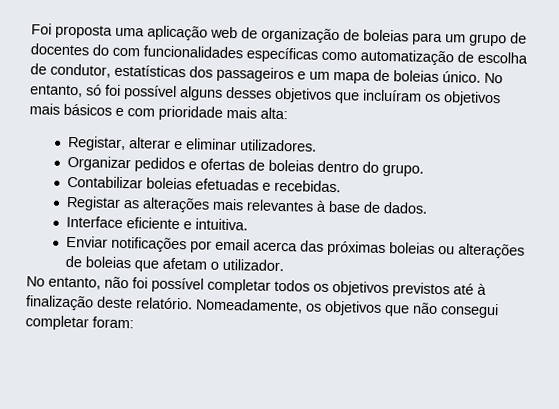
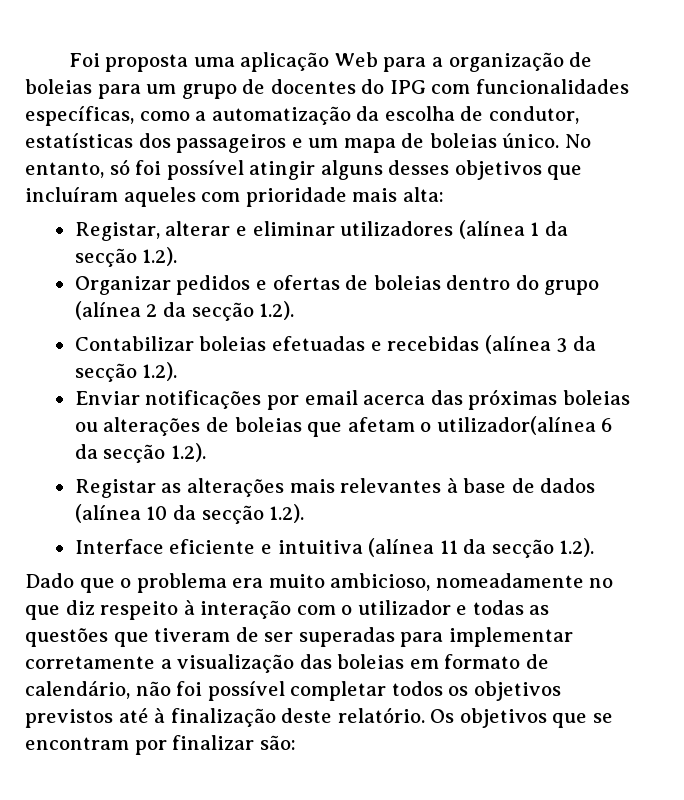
- Foi proposta uma aplicação web de organização de boleias para um grupo de docentes do com funcionalidades específicas como automatização de escolha de condutor, estatísticas dos passageiros e um mapa de boleias único.
+ Foi proposta uma aplicação Web para a organização de boleias para um grupo de docentes do IPG com funcionalidades específicas, como a automatização da escolha de condutor, estatísticas dos passageiros e um mapa de boleias único.
- No entanto, só foi possível alguns desses objetivos que incluíram os objetivos mais básicos e com prioridade mais alta:
+ No entanto, só foi possível atingir alguns desses objetivos que incluíram aqueles com prioridade mais alta:
- Registar, alterar e eliminar utilizadores.
+ Registar, alterar e eliminar utilizadores (alínea 1 da secção 1.2).
- Organizar pedidos e ofertas de boleias dentro do grupo.
- Contabilizar boleias efetuadas e recebidas.
- Registar as alterações mais relevantes à base de dados.
- Interface eficiente e intuitiva.
+ Organizar pedidos e ofertas de boleias dentro do grupo (alínea 2 da secção 1.2).
+ Contabilizar boleias efetuadas e recebidas (alínea 3 da secção 1.2).
- Enviar notificações por email acerca das próximas boleias ou alterações de boleias que afetam o utilizador.
- No entanto, não foi possível completar todos os objetivos previstos até à finalização deste relatório.
+ Enviar notificações por email acerca das próximas boleias ou alterações de boleias que afetam o utilizador(alínea 6 da secção 1.2).
+ Registar as alterações mais relevantes à base de dados (alínea 10 da secção 1.2).
+ Interface eficiente e intuitiva (alínea 11 da secção 1.2).
+ Dado que o problema era muito ambicioso, nomeadamente no que diz respeito à interação com o utilizador e todas as questões que tiveram de ser superadas para implementar corretamente a visualização das boleias em formato de calendário, não foi possível completar todos os objetivos previstos até à finalização deste relatório.
- Nomeadamente, os objetivos que não consegui completar foram:
+ Os objetivos que se encontram por finalizar são:

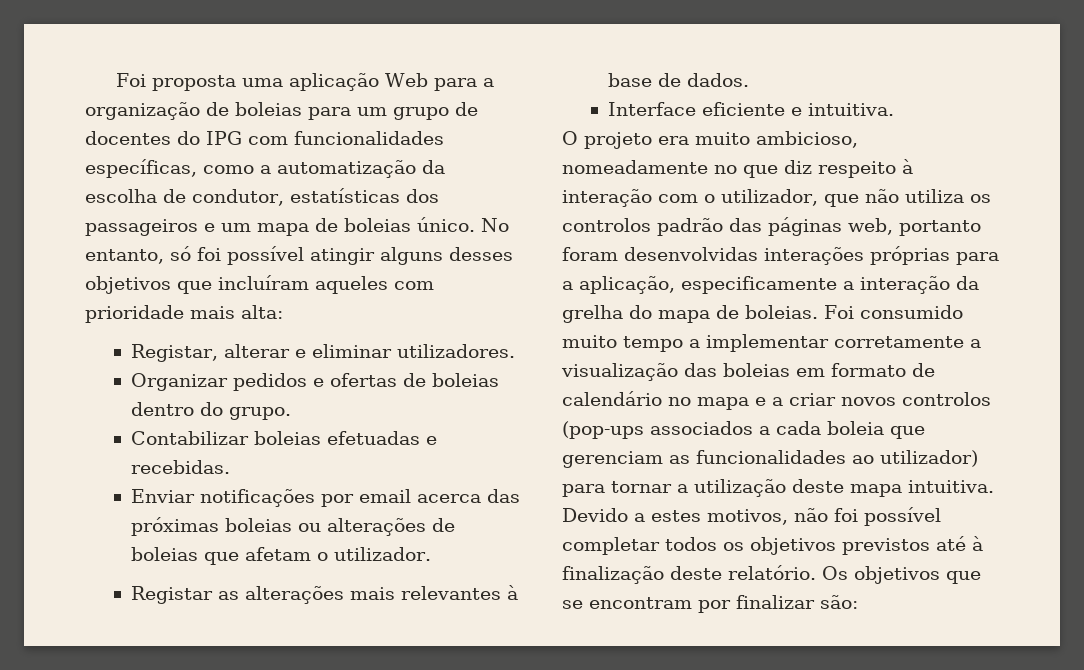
- Registar, alterar e eliminar utilizadores (alínea 1 da secção 1.2).
+ Registar, alterar e eliminar utilizadores.
- Organizar pedidos e ofertas de boleias dentro do grupo (alínea 2 da secção 1.2).
- Contabilizar boleias efetuadas e recebidas (alínea 3 da secção 1.2).
+ Organizar pedidos e ofertas de boleias dentro do grupo.
+ Contabilizar boleias efetuadas e recebidas.
- Enviar notificações por email acerca das próximas boleias ou alterações de boleias que afetam o utilizador(alínea 6 da secção 1.2).
+ Enviar notificações por email acerca das próximas boleias ou alterações de boleias que afetam o utilizador.
- Registar as alterações mais relevantes à base de dados (alínea 10 da secção 1.2).
- Interface eficiente e intuitiva (alínea 11 da secção 1.2).
- Dado que o problema era muito ambicioso, nomeadamente no que diz respeito à interação com o utilizador e todas as questões que tiveram de ser superadas para implementar corretamente a visualização das boleias em formato de calendário, não foi possível completar todos os objetivos previstos até à finalização deste relatório.
+ Registar as alterações mais relevantes à base de dados.
+ Interface eficiente e intuitiva.
+ O projeto era muito ambicioso, nomeadamente no que diz respeito à interação com o utilizador, que não utiliza os controlos padrão das páginas web, portanto foram desenvolvidas interações próprias para a aplicação, especificamente a interação da grelha do mapa de boleias. Foi consumido muito tempo a implementar corretamente a visualização das boleias em formato de calendário no mapa e a criar novos controlos (pop-ups associados a cada boleia que gerenciam as funcionalidades ao utilizador) para tornar a utilização deste mapa intuitiva. Devido a estes motivos, não foi possível completar todos os objetivos previstos até à finalização deste relatório.

